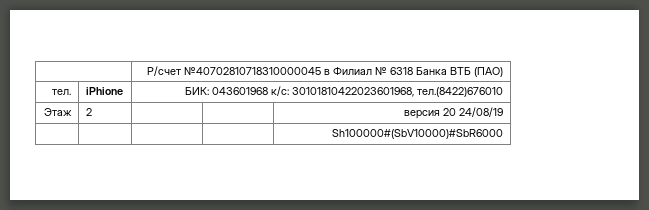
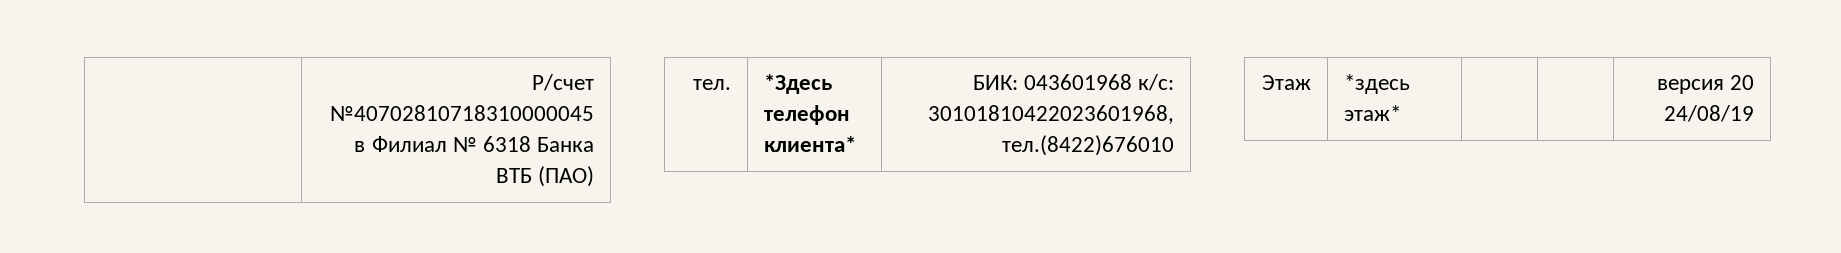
- тел. | iPhione | БИК: 043601968 к/с: 30101810422023601968, тел.(8422)676010
+ тел. | *Здесь телефон клиента* | БИК: 043601968 к/с: 30101810422023601968, тел.(8422)676010
- Этаж | 2 | | | версия 20 24/08/19
+ Этаж | *здесь этаж* | | | версия 20 24/08/19
- | | | | Sh100000#(SbV10000)#SbR6000

